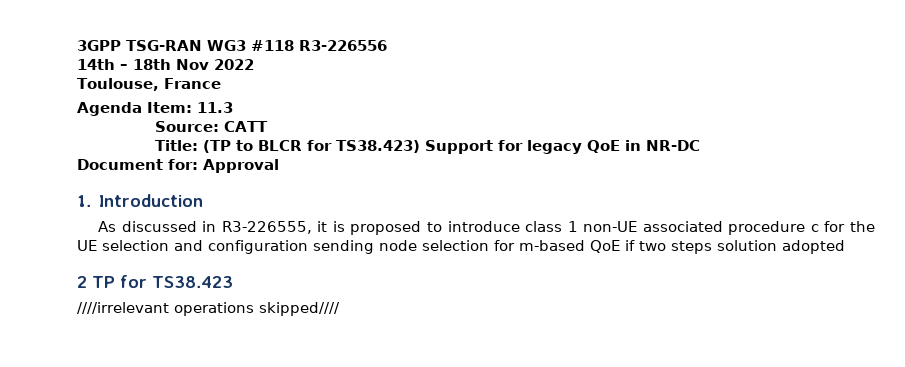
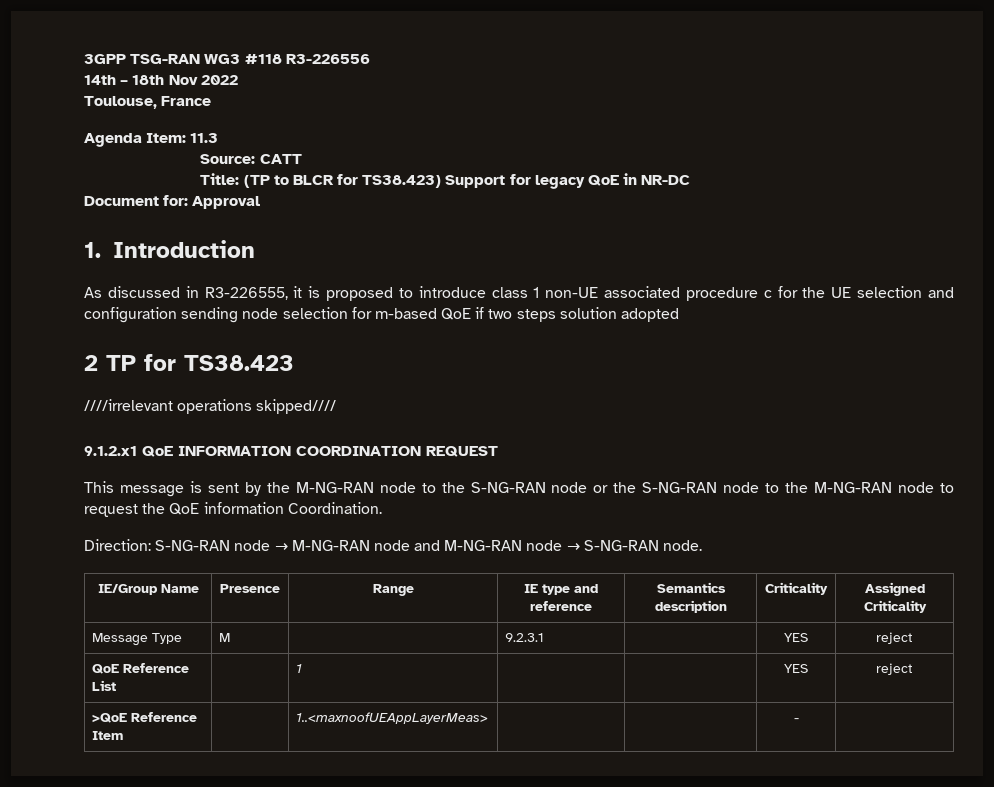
+ 9.1.2.x1 QoE INFORMATION COORDINATION REQUEST
+ This message is sent by the M-NG-RAN node to the S-NG-RAN node or the S-NG-RAN node to the M-NG-RAN node to request the QoE information Coordination.
+ Direction: S-NG-RAN node → M-NG-RAN node and M-NG-RAN node → S-NG-RAN node.
+ IE/Group Name | Presence | Range | IE type and reference | Semantics description | Criticality | Assigned Criticality
+ Message Type | M | | 9.2.3.1 | | YES | reject
+ QoE Reference List | | 1 | | | YES | reject
+ >QoE Reference Item | | 1..<maxnoofUEAppLayerMeas> | | | - |

